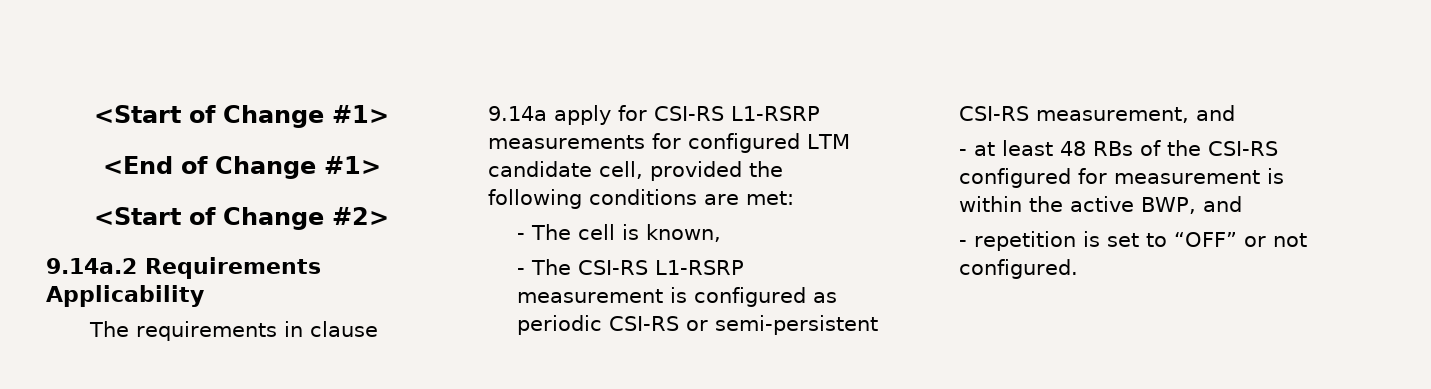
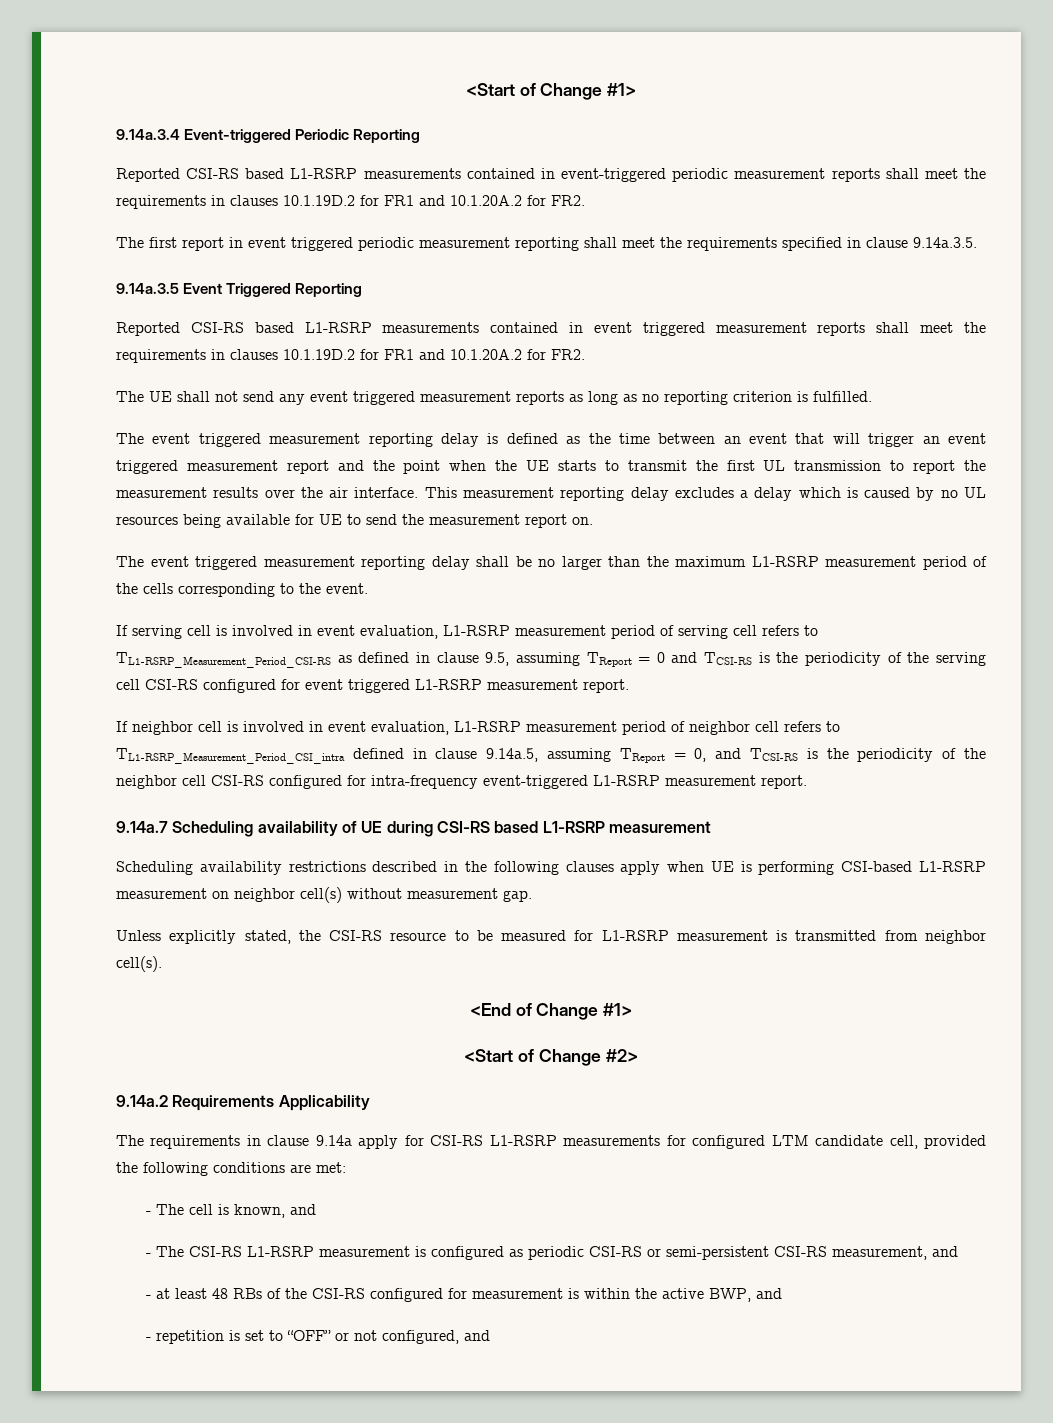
+ 9.14a.3.4 Event-triggered Periodic Reporting
+ Reported CSI-RS based L1-RSRP measurements contained in event-triggered periodic measurement reports shall meet the requirements in clauses 10.1.19D.2 for FR1 and 10.1.20A.2 for FR2.
+ The first report in event triggered periodic measurement reporting shall meet the requirements specified in clause 9.14a.3.5.
+ 9.14a.3.5 Event Triggered Reporting
+ Reported CSI-RS based L1-RSRP measurements contained in event triggered measurement reports shall meet the requirements in clauses 10.1.19D.2 for FR1 and 10.1.20A.2 for FR2.
+ The UE shall not send any event triggered measurement reports as long as no reporting criterion is fulfilled.
+ The event triggered measurement reporting delay is defined as the time between an event that will trigger an event triggered measurement report and the point when the UE starts to transmit the first UL transmission to report the measurement results over the air interface. This measurement reporting delay excludes a delay which is caused by no UL resources being available for UE to send the measurement report on.
+ The event triggered measurement reporting delay shall be no larger than the maximum L1-RSRP measurement period of the cells corresponding to the event.
+ If serving cell is involved in event evaluation, L1-RSRP measurement period of serving cell refers to TL1-RSRP_Measurement_Period_CSI-RS as defined in clause 9.5, assuming TReport = 0 and TCSI-RS is the periodicity of the serving cell CSI-RS configured for event triggered L1-RSRP measurement report.
+ If neighbor cell is involved in event evaluation, L1-RSRP measurement period of neighbor cell refers to TL1-RSRP_Measurement_Period_CSI_intra defined in clause 9.14a.5, assuming TReport = 0, and TCSI-RS is the periodicity of the neighbor cell CSI-RS configured for intra-frequency event-triggered L1-RSRP measurement report.
+ 9.14a.7 Scheduling availability of UE during CSI-RS based L1-RSRP measurement
+ Scheduling availability restrictions described in the following clauses apply when UE is performing CSI-based L1-RSRP measurement on neighbor cell(s) without measurement gap.
+ Unless explicitly stated, the CSI-RS resource to be measured for L1-RSRP measurement is transmitted from neighbor cell(s).
- - The cell is known,
+ - The cell is known, and
- - repetition is set to “OFF” or not configured.
+ - repetition is set to “OFF” or not configured, and

